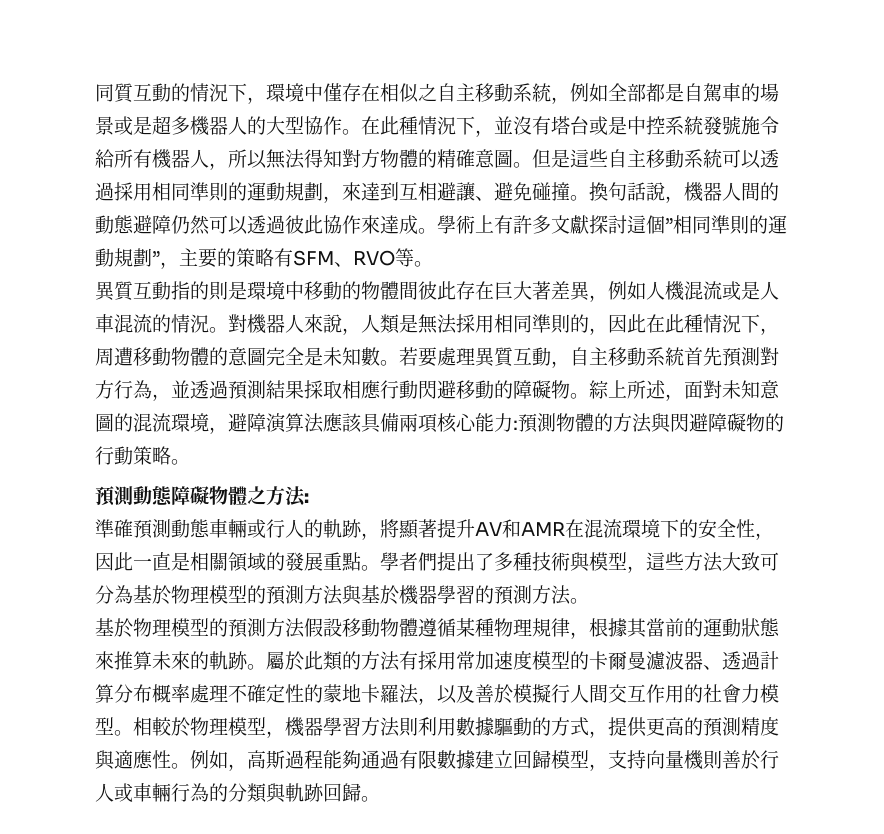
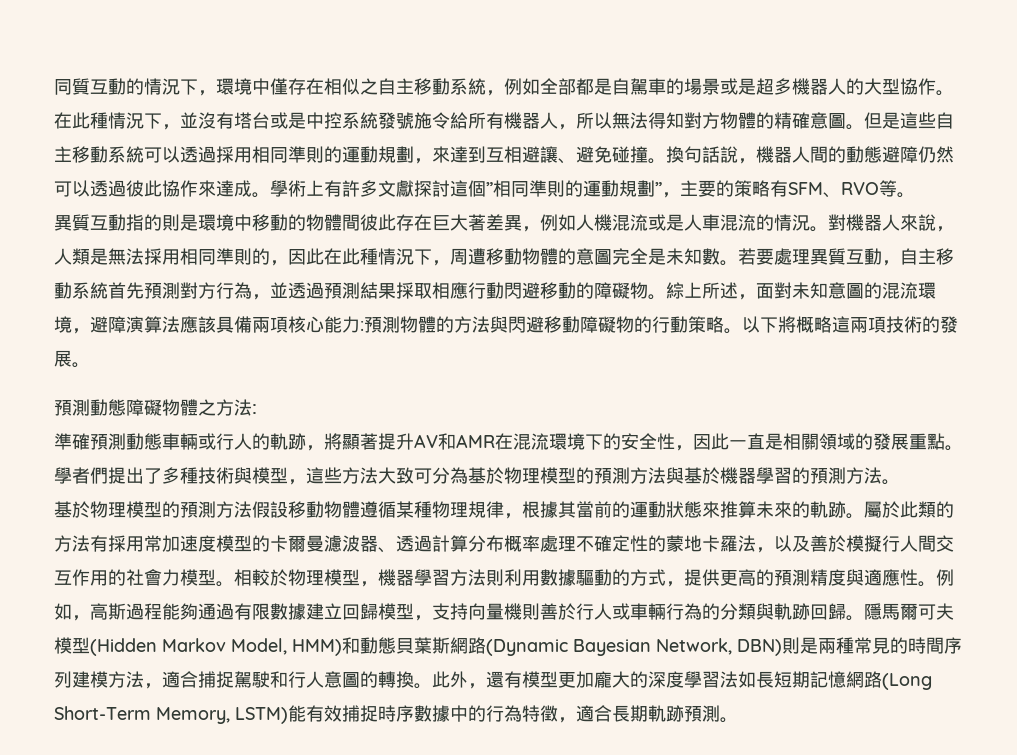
- 綜上所述，面對未知意圖的混流環境，避障演算法應該具備兩項核心能力:預測物體的方法與閃避障礙物的行動策略。
+ 綜上所述，面對未知意圖的混流環境，避障演算法應該具備兩項核心能力:預測物體的方法與閃避移動障礙物的行動策略。以下將概略這兩項技術的發展。
+ 隱馬爾可夫模型(Hidden Markov Model, HMM)和動態貝葉斯網路(Dynamic Bayesian Network, DBN)則是兩種常見的時間序列建模方法，適合捕捉駕駛和行人意圖的轉換。此外，還有模型更加龐大的深度學習法如長短期記憶網路(Long Short-Term Memory, LSTM)能有效捕捉時序數據中的行為特徵，適合長期軌跡預測。

